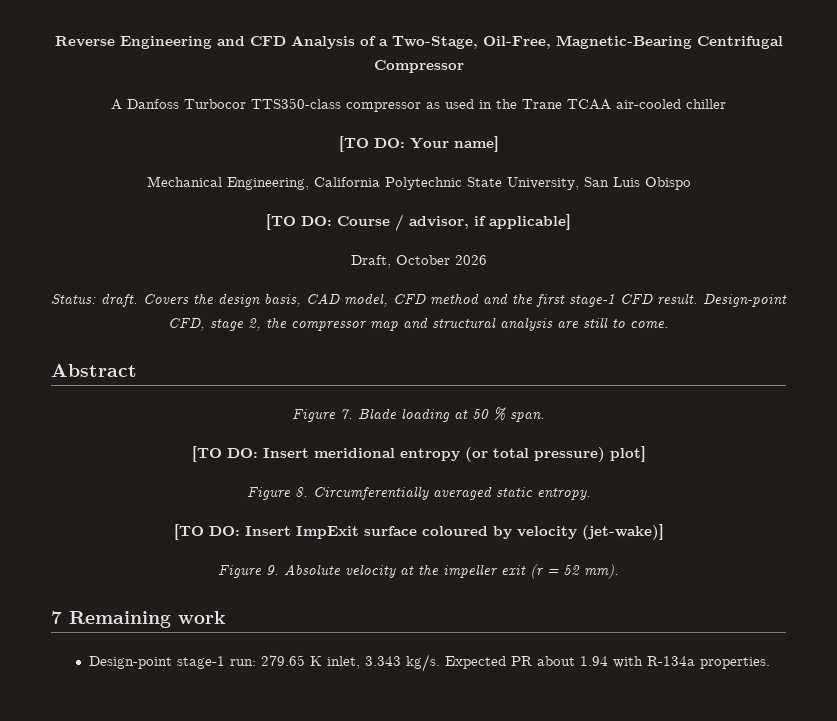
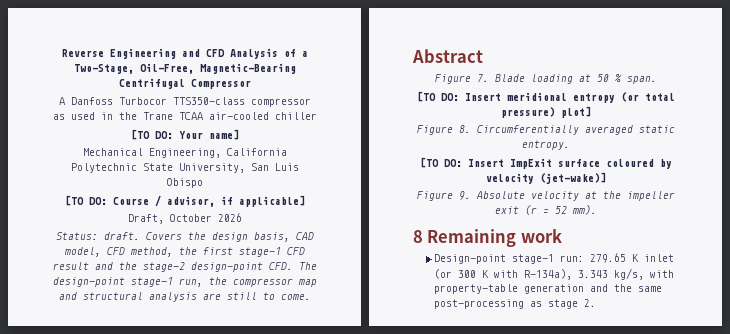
- Covers the design basis, CAD model, CFD method and the first stage-1 CFD result. Design-point CFD, stage 2, the compressor map and structural analysis are still to come.
+ Covers the design basis, CAD model, CFD method, the first stage-1 CFD result and the stage-2 design-point CFD. The design-point stage-1 run, the compressor map and structural analysis are still to come.
- 7 Remaining work
+ 8 Remaining work
- Design-point stage-1 run: 279.65 K inlet, 3.343 kg/s. Expected PR about 1.94 with R-134a properties.
+ Design-point stage-1 run: 279.65 K inlet (or 300 K with R-134a), 3.343 kg/s, with property-table generation and the same post-processing as stage 2.

